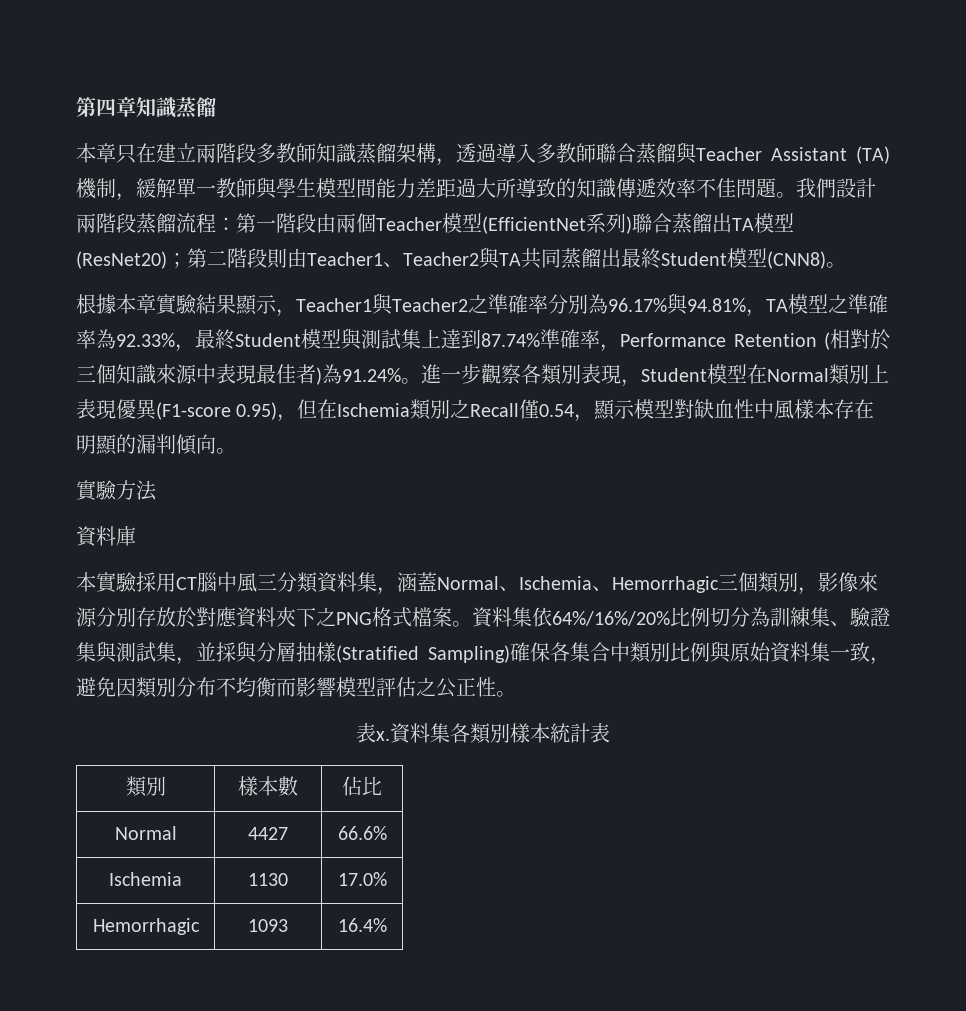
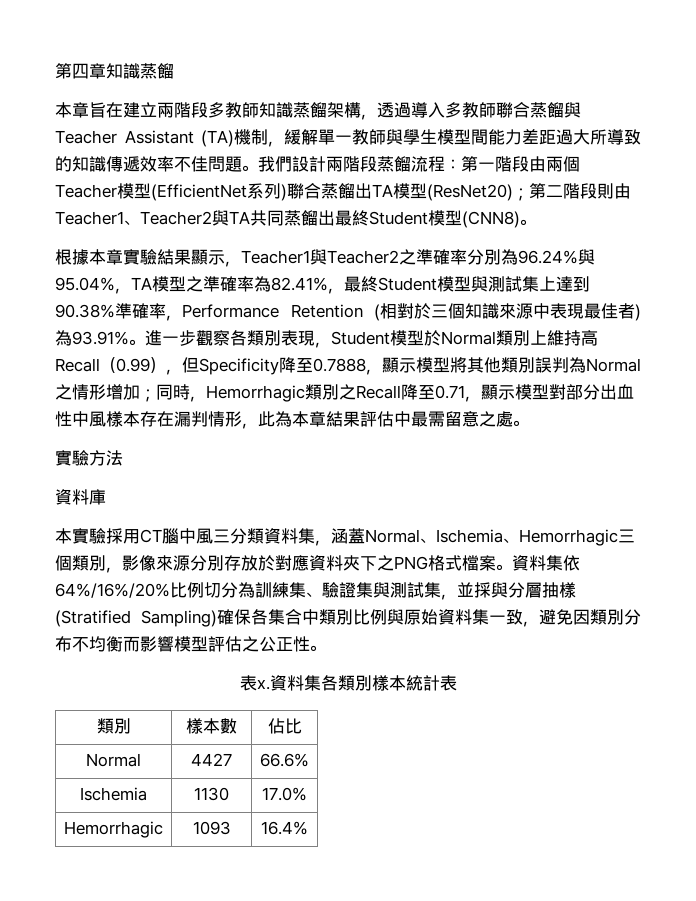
- 本章只在建立兩階段多教師知識蒸餾架構，透過導入多教師聯合蒸餾與Teacher Assistant (TA)機制，緩解單一教師與學生模型間能力差距過大所導致的知識傳遞效率不佳問題。
+ 本章旨在建立兩階段多教師知識蒸餾架構，透過導入多教師聯合蒸餾與Teacher Assistant (TA)機制，緩解單一教師與學生模型間能力差距過大所導致的知識傳遞效率不佳問題。
- 根據本章實驗結果顯示，Teacher1與Teacher2之準確率分別為96.17%與94.81%，TA模型之準確率為92.33%，最終Student模型與測試集上達到87.74%準確率，Performance Retention (相對於三個知識來源中表現最佳者)為91.24%。
+ 根據本章實驗結果顯示，Teacher1與Teacher2之準確率分別為96.24%與95.04%，TA模型之準確率為82.41%，最終Student模型與測試集上達到90.38%準確率，Performance Retention (相對於三個知識來源中表現最佳者)為93.91%。
- 進一步觀察各類別表現，Student模型在Normal類別上表現優異(F1-score 0.95)，但在Ischemia類別之Recall僅0.54，顯示模型對缺血性中風樣本存在明顯的漏判傾向。
+ 進一步觀察各類別表現，Student模型於Normal類別上維持高Recall（0.99），但Specificity降至0.7888，顯示模型將其他類別誤判為Normal之情形增加；同時，Hemorrhagic類別之Recall降至0.71，顯示模型對部分出血性中風樣本存在漏判情形，此為本章結果評估中最需留意之處。

